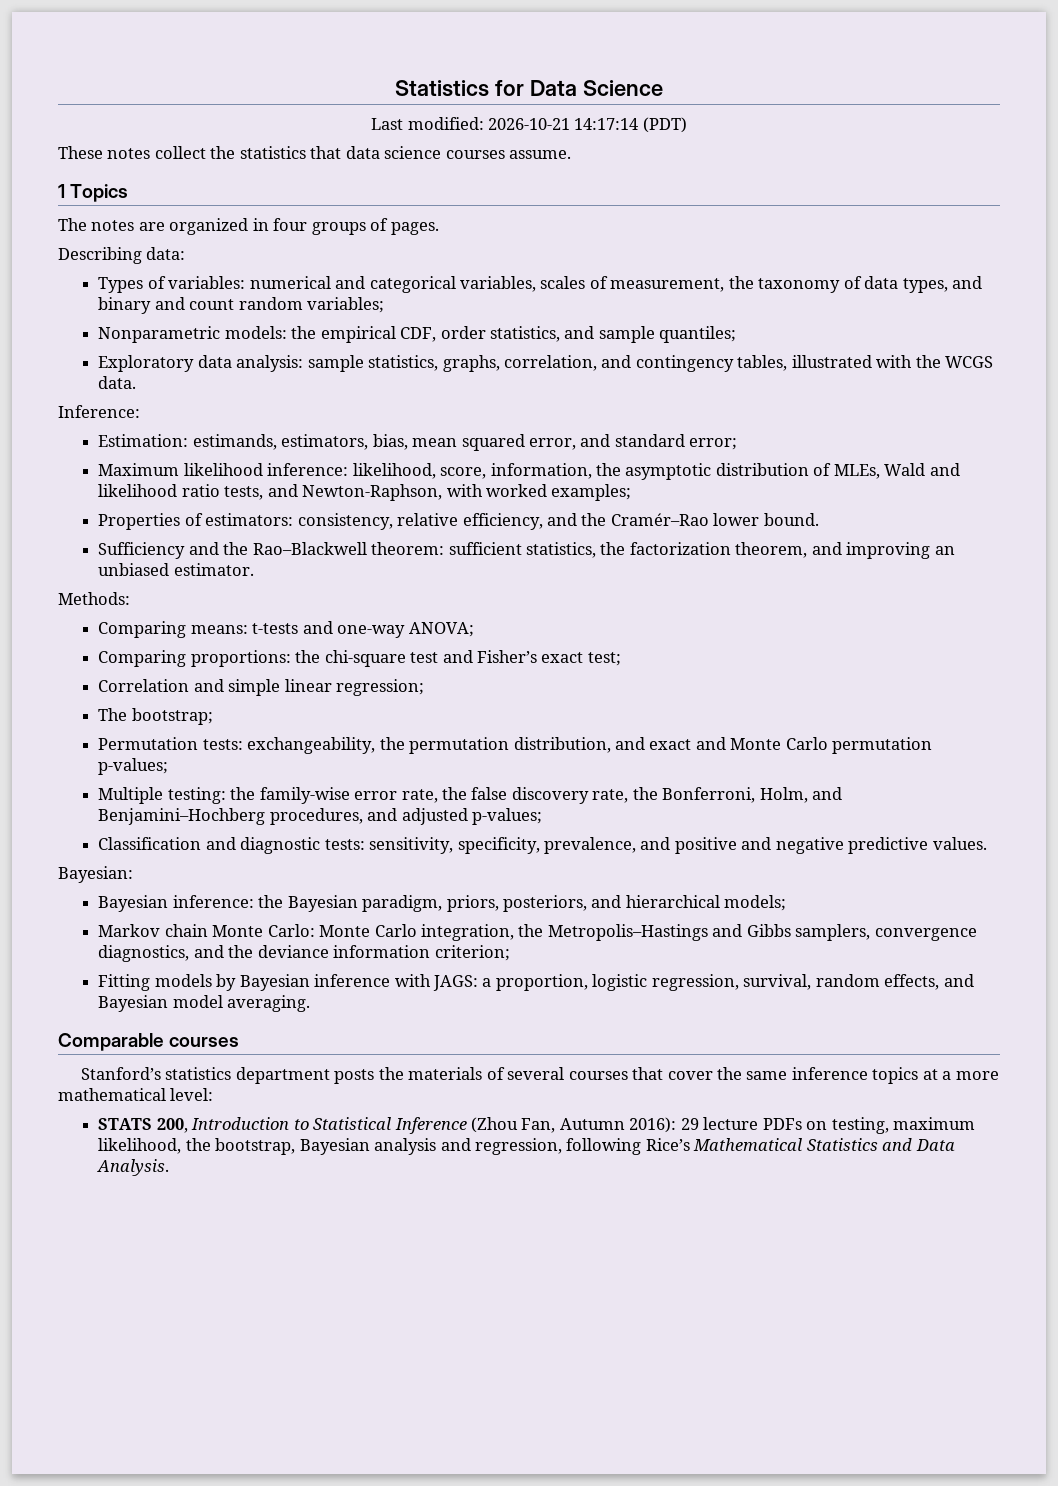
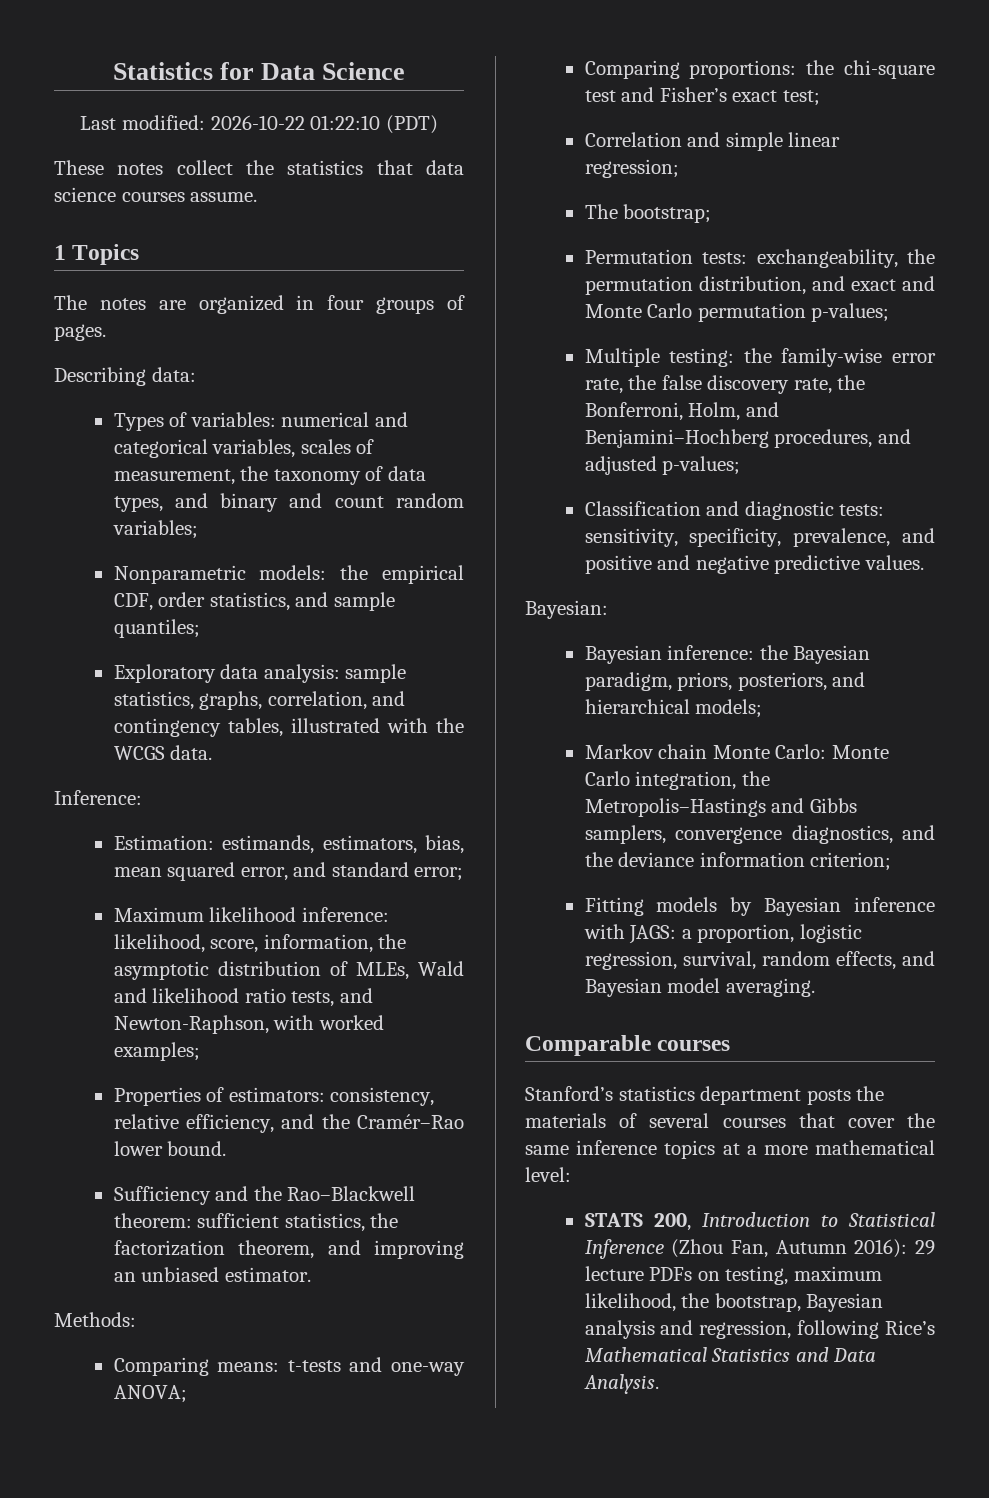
- Last modified: 2026-10-21 14:17:14 (PDT)
+ Last modified: 2026-10-22 01:22:10 (PDT)

